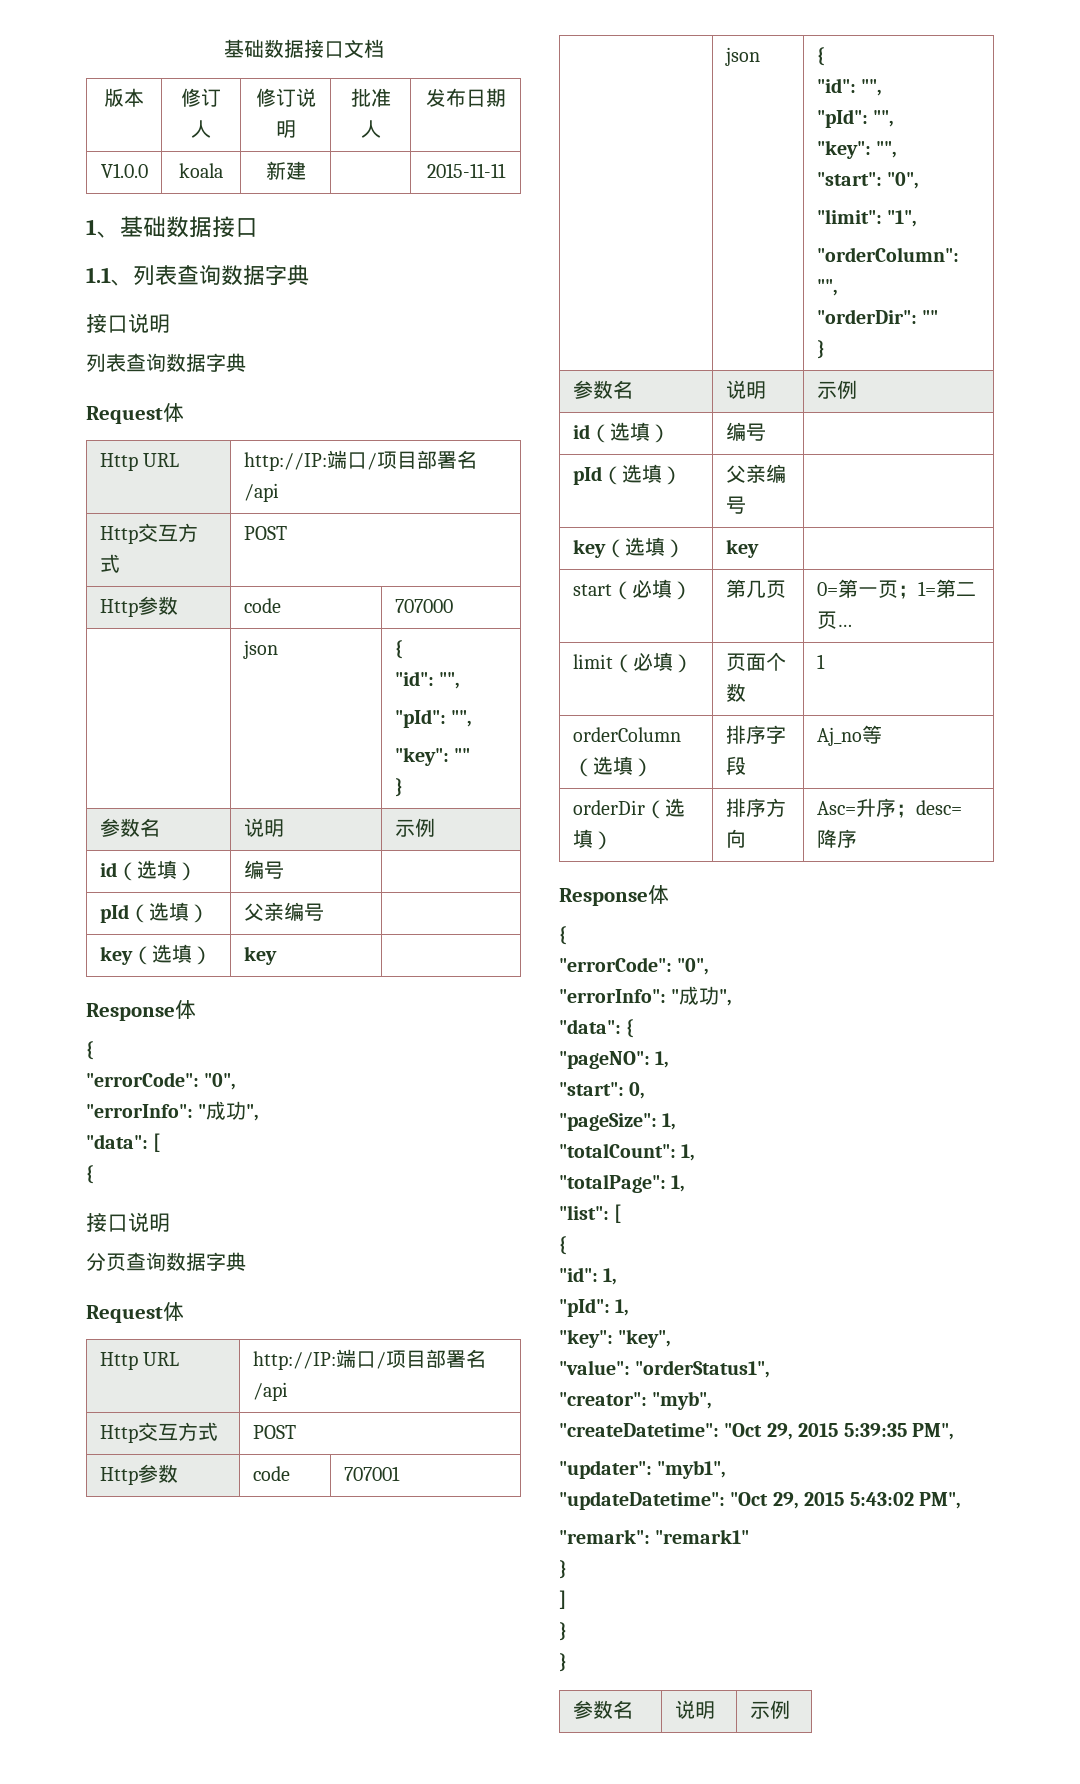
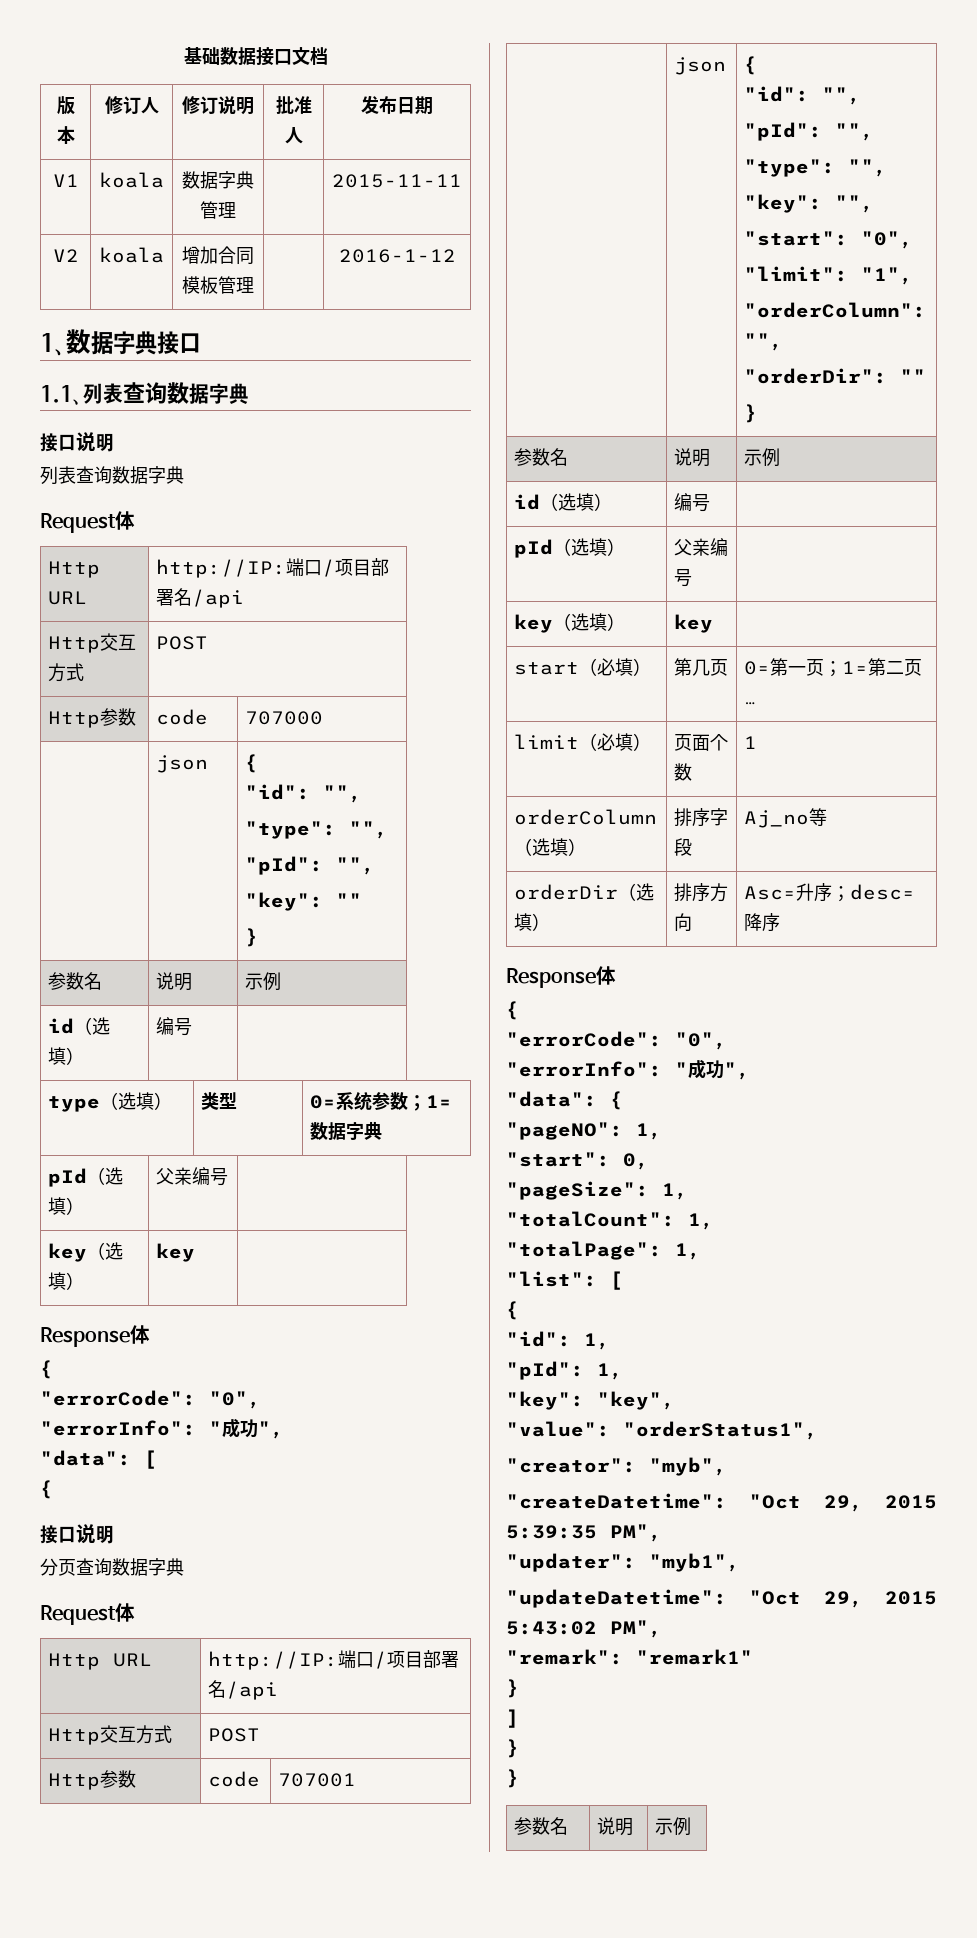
- V1.0.0 | koala | 新建 | | 2015-11-11
+ V1 | koala | 数据字典管理 | | 2015-11-11
+ V2 | koala | 增加合同模板管理 | | 2016-1-12
- 1、基础数据接口
+ 1、数据字典接口
  Http参数 | code | 707000
  | json | {
  "id": "",
+ "type": "",
+ type（选填） | 类型 | 0=系统参数；1=数据字典
  Http参数 | code | 707001
  | json | {
  "id": "",
  "pId": "",
+ "type": "",

